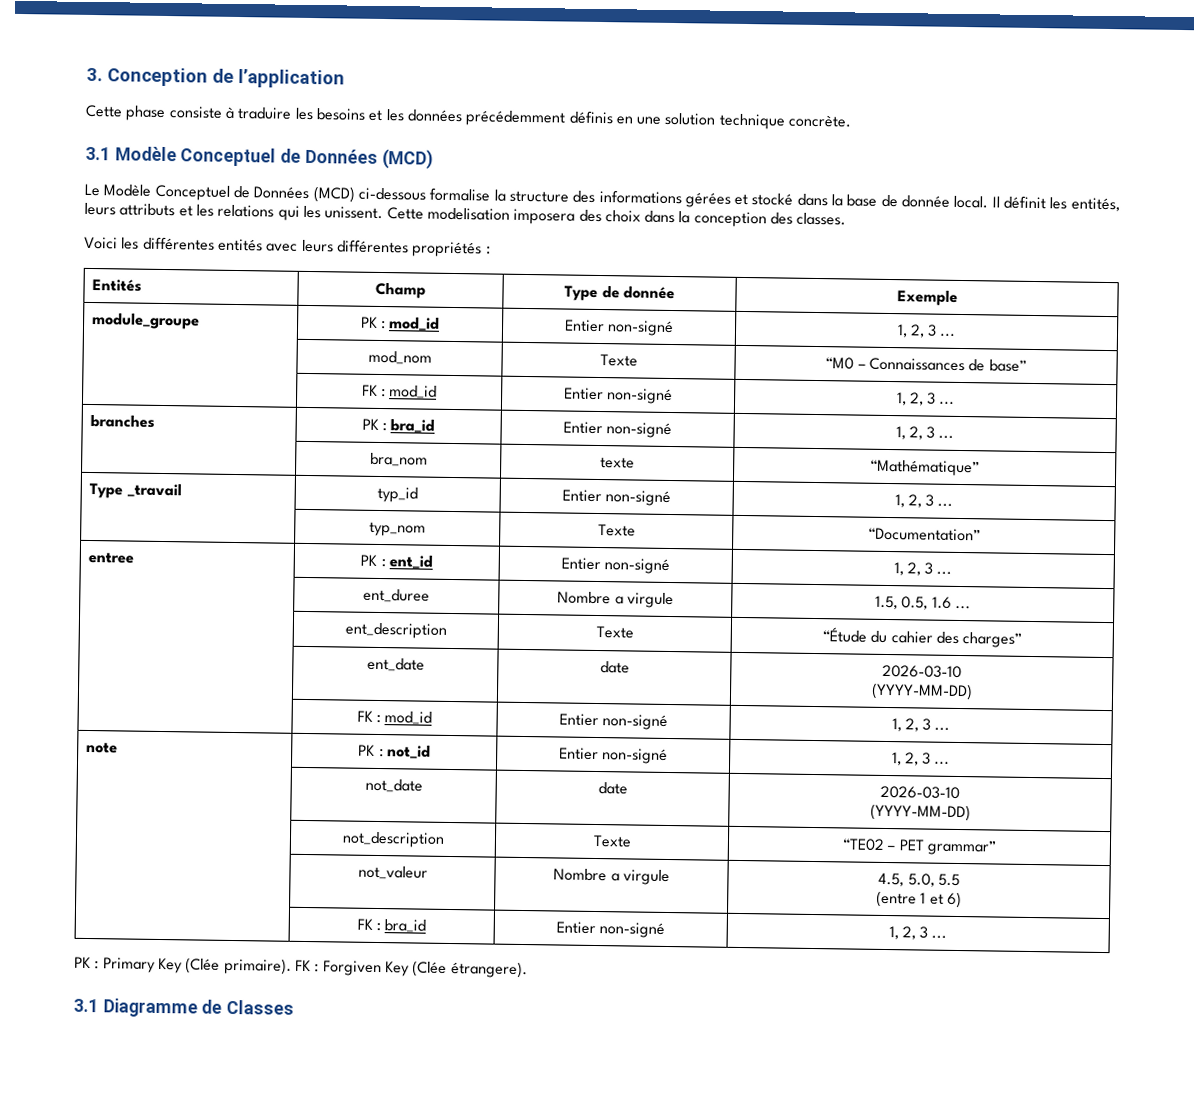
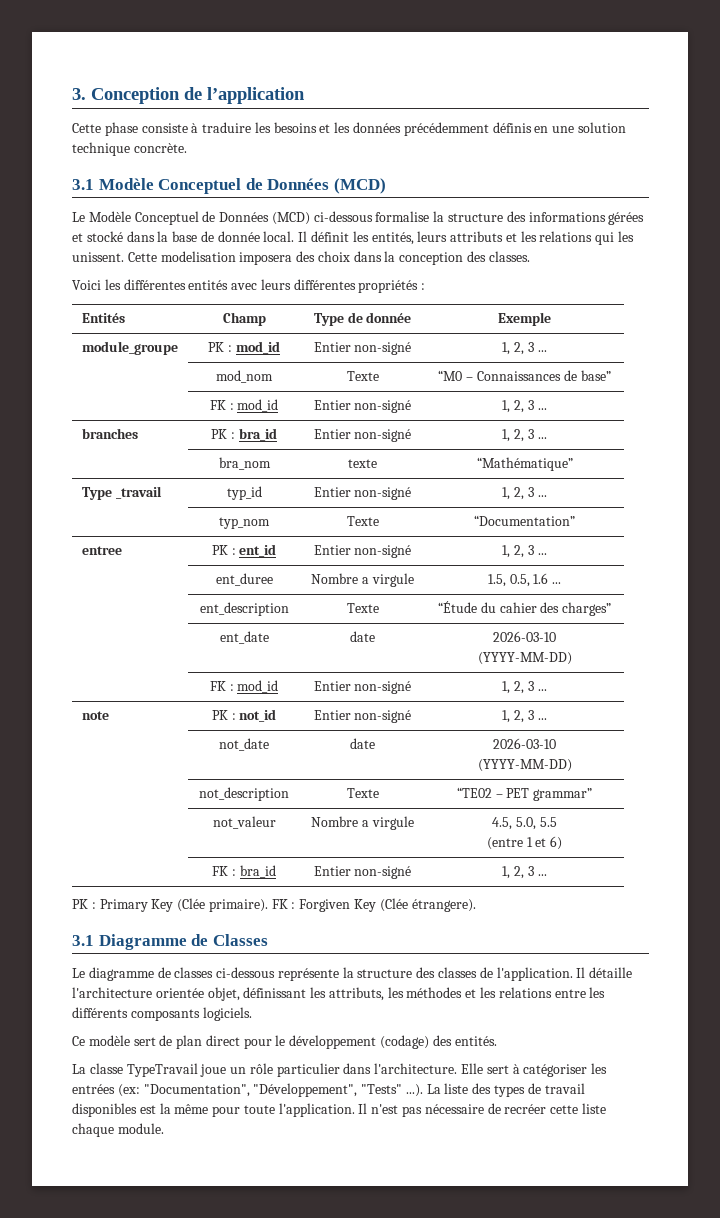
+ Le diagramme de classes ci-dessous représente la structure des classes de l'application. Il détaille l'architecture orientée objet, définissant les attributs, les méthodes et les relations entre les différents composants logiciels.
+ Ce modèle sert de plan direct pour le développement (codage) des entités.
+ La classe TypeTravail joue un rôle particulier dans l'architecture. Elle sert à catégoriser les entrées (ex: "Documentation", "Développement", "Tests" ...). La liste des types de travail disponibles est la même pour toute l'application. Il n'est pas nécessaire de recréer cette liste chaque module.

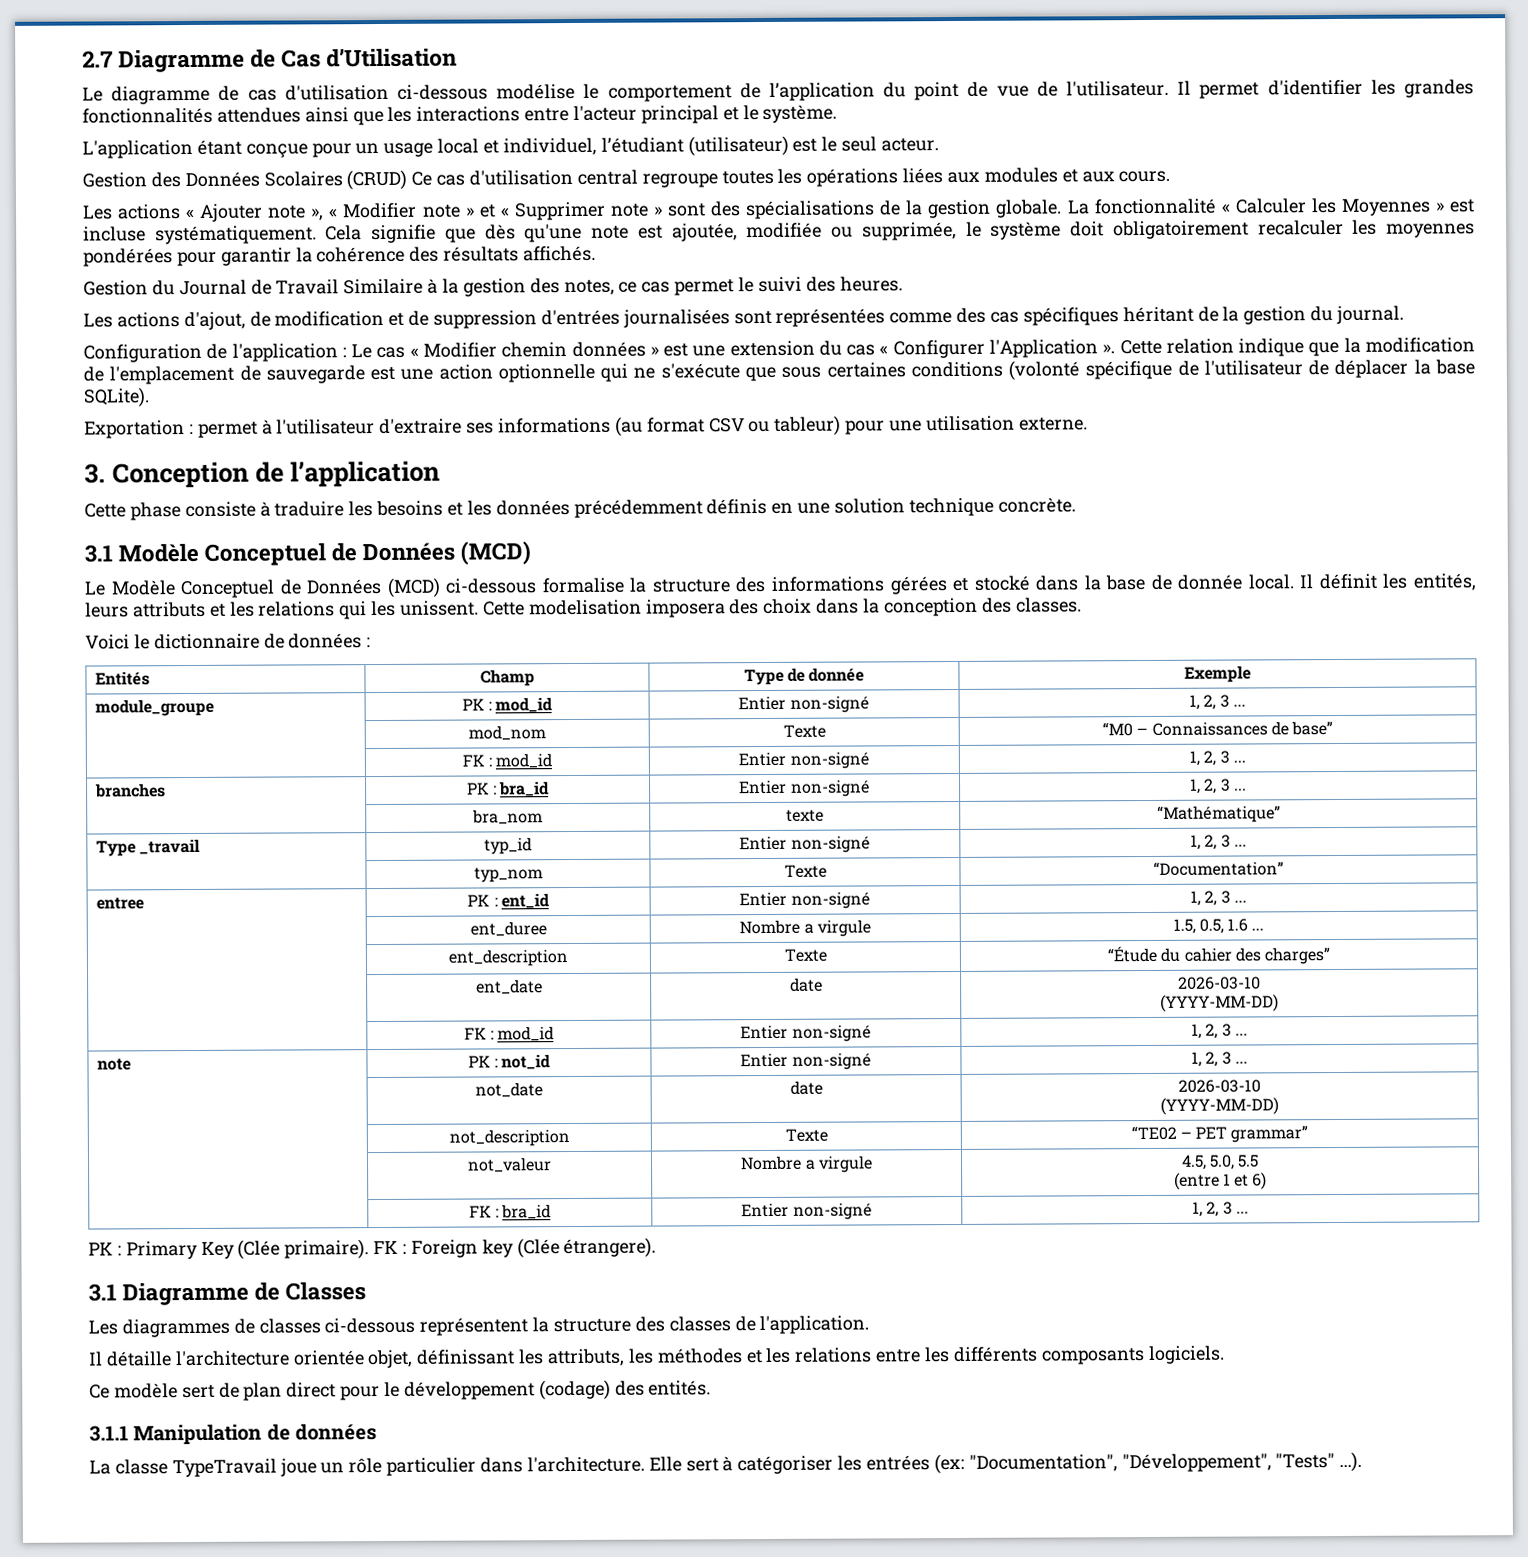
+ 2.7 Diagramme de Cas d’Utilisation
+ Le diagramme de cas d'utilisation ci-dessous modélise le comportement de l’application du point de vue de l'utilisateur. Il permet d'identifier les grandes fonctionnalités attendues ainsi que les interactions entre l'acteur principal et le système.
+ L'application étant conçue pour un usage local et individuel, l’étudiant (utilisateur) est le seul acteur.
+ Gestion des Données Scolaires (CRUD) Ce cas d'utilisation central regroupe toutes les opérations liées aux modules et aux cours.
+ Les actions « Ajouter note », « Modifier note » et « Supprimer note » sont des spécialisations de la gestion globale. La fonctionnalité « Calculer les Moyennes » est incluse systématiquement. Cela signifie que dès qu'une note est ajoutée, modifiée ou supprimée, le système doit obligatoirement recalculer les moyennes pondérées pour garantir la cohérence des résultats affichés.
+ Gestion du Journal de Travail Similaire à la gestion des notes, ce cas permet le suivi des heures.
+ Les actions d'ajout, de modification et de suppression d'entrées journalisées sont représentées comme des cas spécifiques héritant de la gestion du journal.
+ Configuration de l'application : Le cas « Modifier chemin données » est une extension du cas « Configurer l'Application ». Cette relation indique que la modification de l'emplacement de sauvegarde est une action optionnelle qui ne s'exécute que sous certaines conditions (volonté spécifique de l'utilisateur de déplacer la base SQLite).
+ Exportation : permet à l'utilisateur d'extraire ses informations (au format CSV ou tableur) pour une utilisation externe.
- Voici les différentes entités avec leurs différentes propriétés :
+ Voici le dictionnaire de données :
- FK : Forgiven Key (Clée étrangere).
+ FK : Foreign key (Clée étrangere).
- Le diagramme de classes ci-dessous représente la structure des classes de l'application. Il détaille l'architecture orientée objet, définissant les attributs, les méthodes et les relations entre les différents composants logiciels.
+ Les diagrammes de classes ci-dessous représentent la structure des classes de l'application.
+ Il détaille l'architecture orientée objet, définissant les attributs, les méthodes et les relations entre les différents composants logiciels.
+ 3.1.1 Manipulation de données
- Elle sert à catégoriser les entrées (ex: "Documentation", "Développement", "Tests" ...). La liste des types de travail disponibles est la même pour toute l'application. Il n'est pas nécessaire de recréer cette liste chaque module.
+ Elle sert à catégoriser les entrées (ex: "Documentation", "Développement", "Tests" ...).

